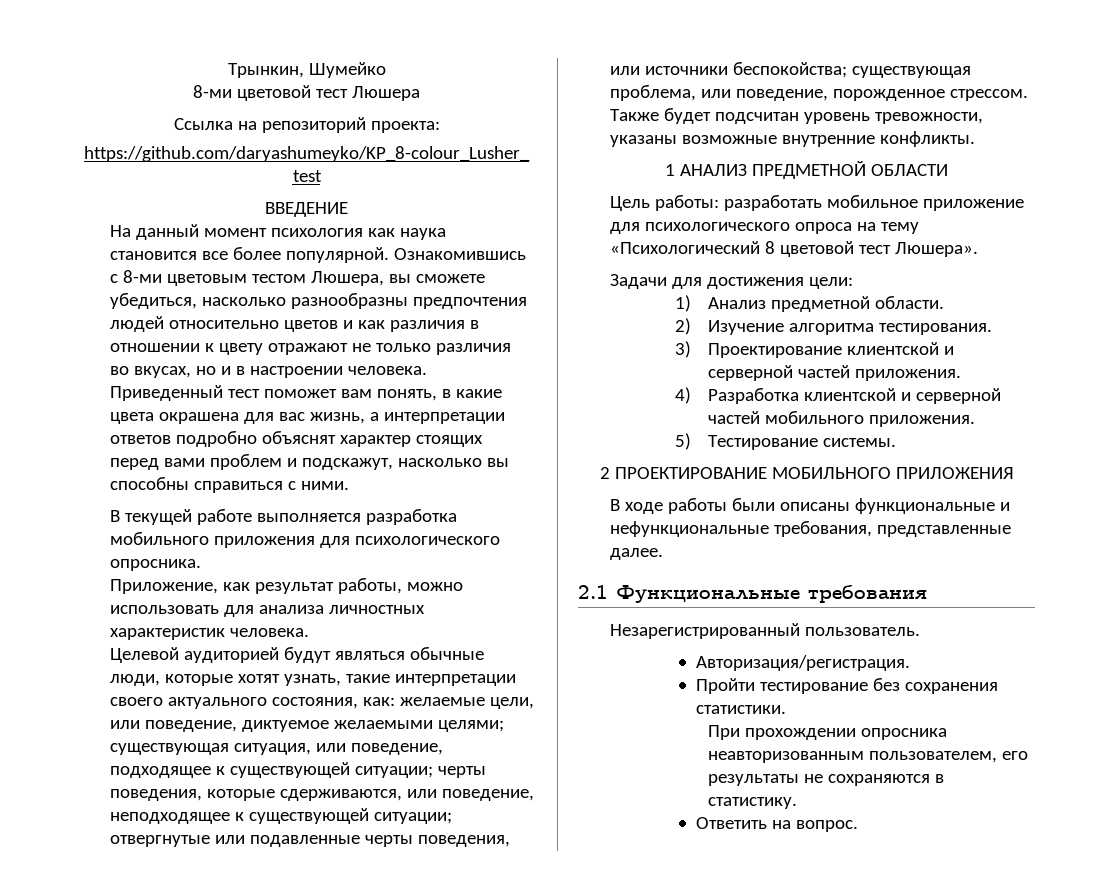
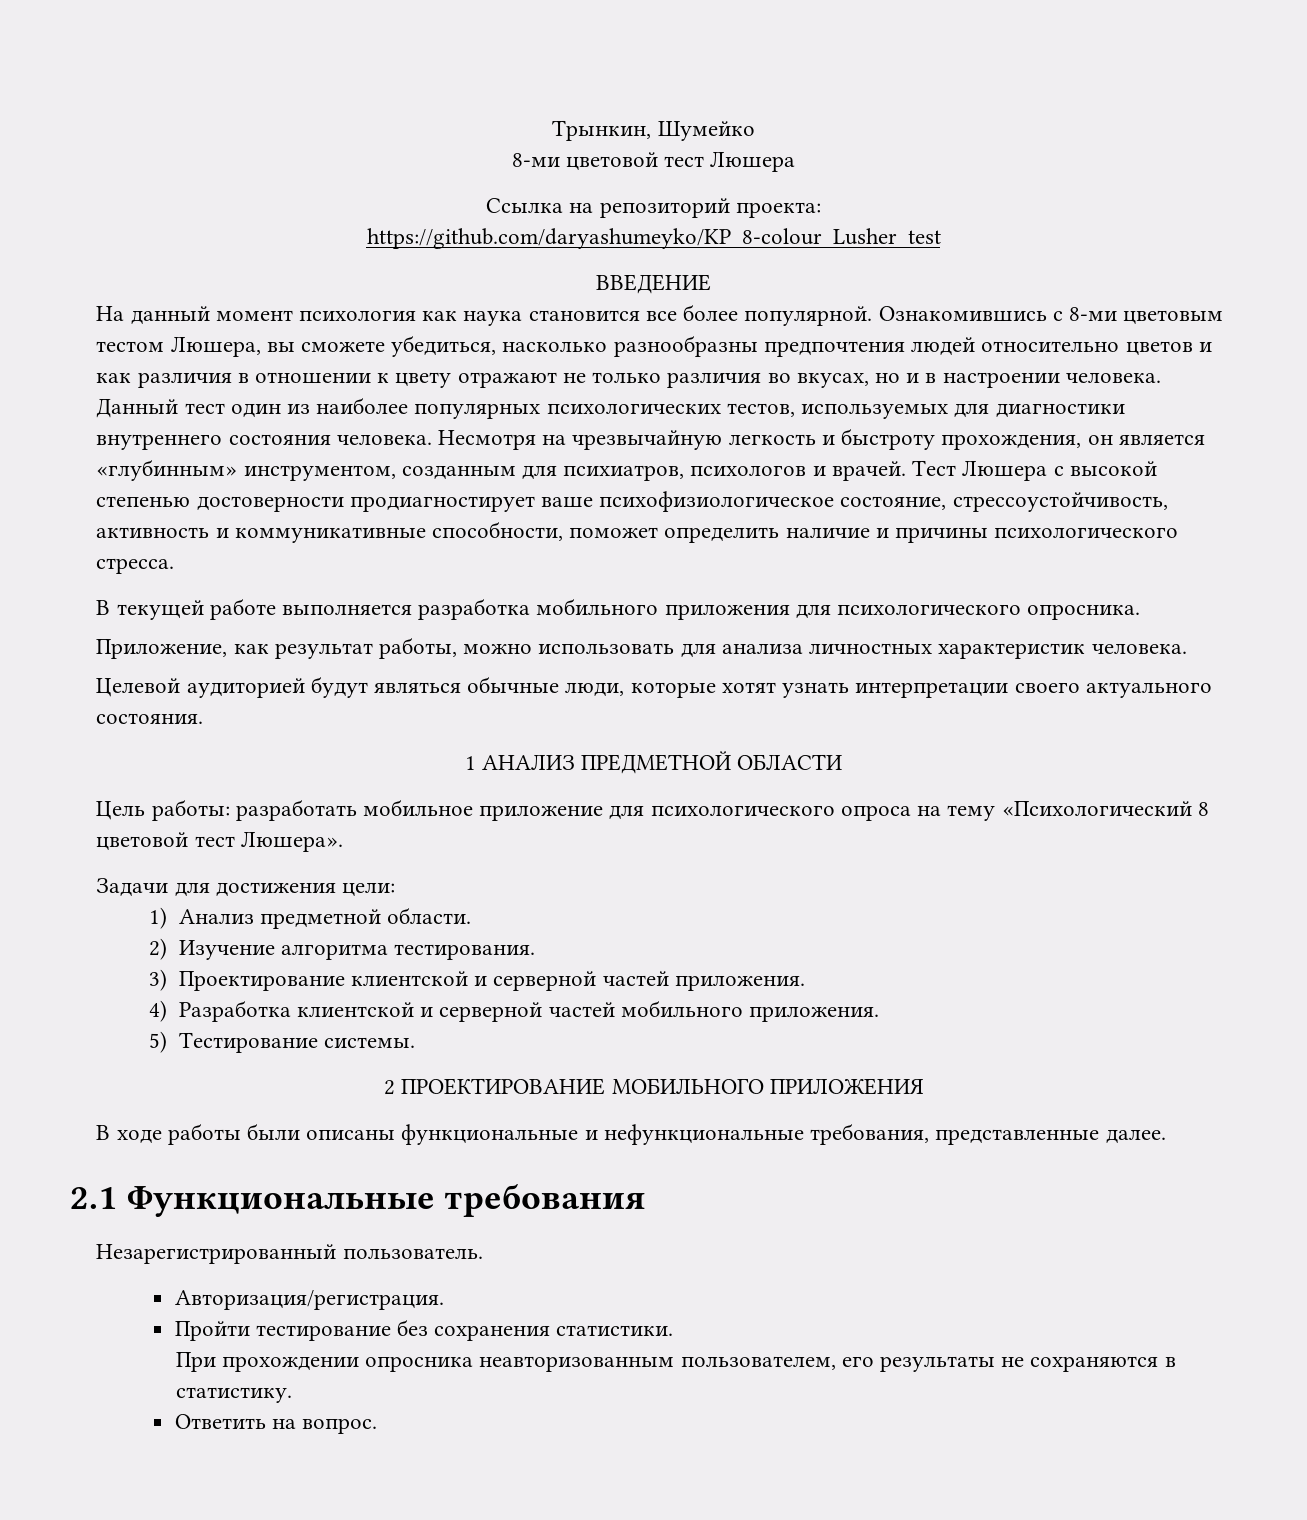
- Приведенный тест поможет вам понять, в какие цвета окрашена для вас жизнь, а интерпретации ответов подробно объяснят характер стоящих перед вами проблем и подскажут, насколько вы способны справиться с ними.
+ Данный тест один из наиболее популярных психологических тестов, используемых для диагностики внутреннего состояния человека. Несмотря на чрезвычайную легкость и быстроту прохождения, он является «глубинным» инструментом, созданным для психиатров, психологов и врачей. Тест Люшера с высокой степенью достоверности продиагностирует ваше психофизиологическое состояние, стрессоустойчивость, активность и коммуникативные способности, поможет определить наличие и причины психологического стресса.
- Целевой аудиторией будут являться обычные люди, которые хотят узнать, такие интерпретации своего актуального состояния, как: желаемые цели, или поведение, диктуемое желаемыми целями; существующая ситуация, или поведение, подходящее к существующей ситуации; черты поведения, которые сдерживаются, или поведение, неподходящее к существующей ситуации; отвергнутые или подавленные черты поведения, или источники беспокойства; существующая проблема, или поведение, порожденное стрессом. Также будет подсчитан уровень тревожности, указаны возможные внутренние конфликты.
+ Целевой аудиторией будут являться обычные люди, которые хотят узнать интерпретации своего актуального состояния.

